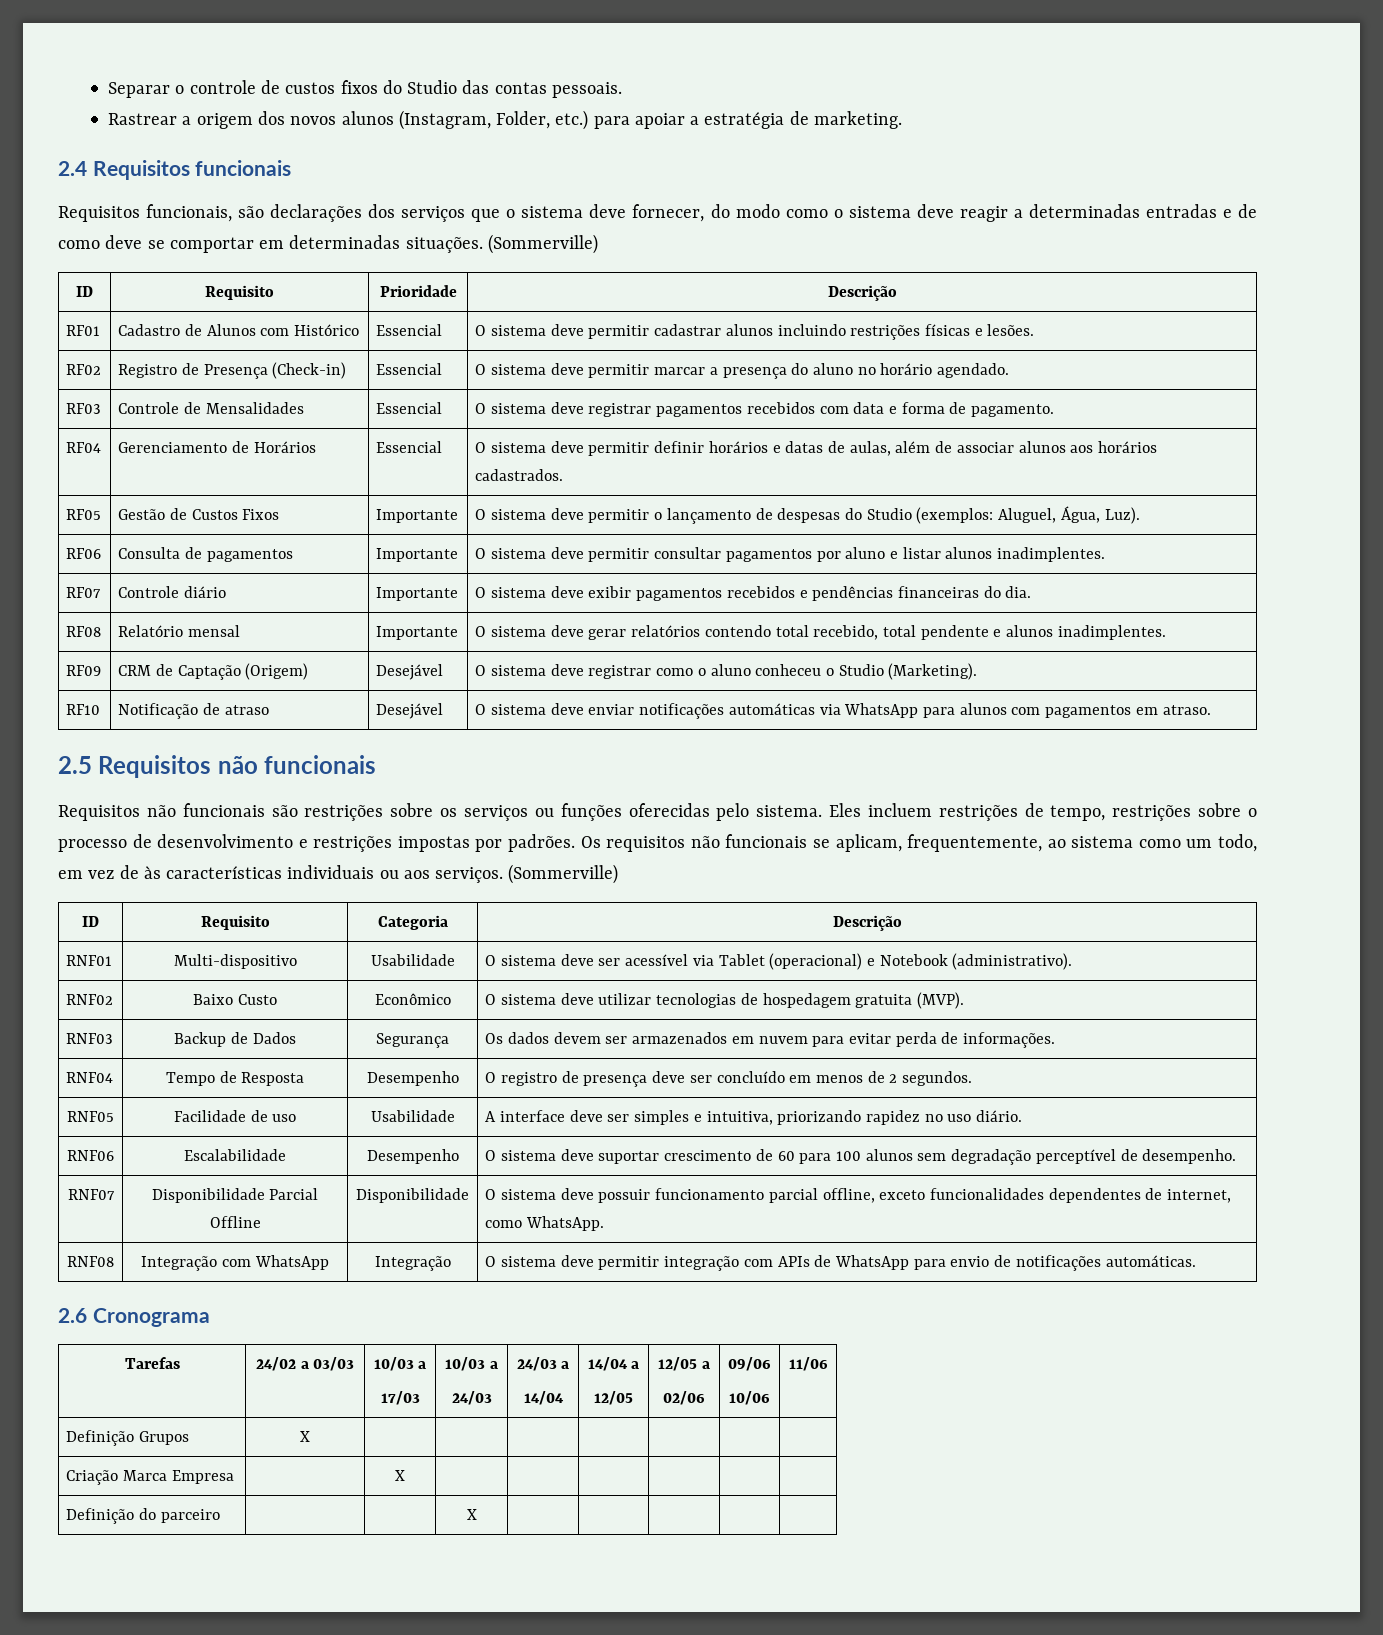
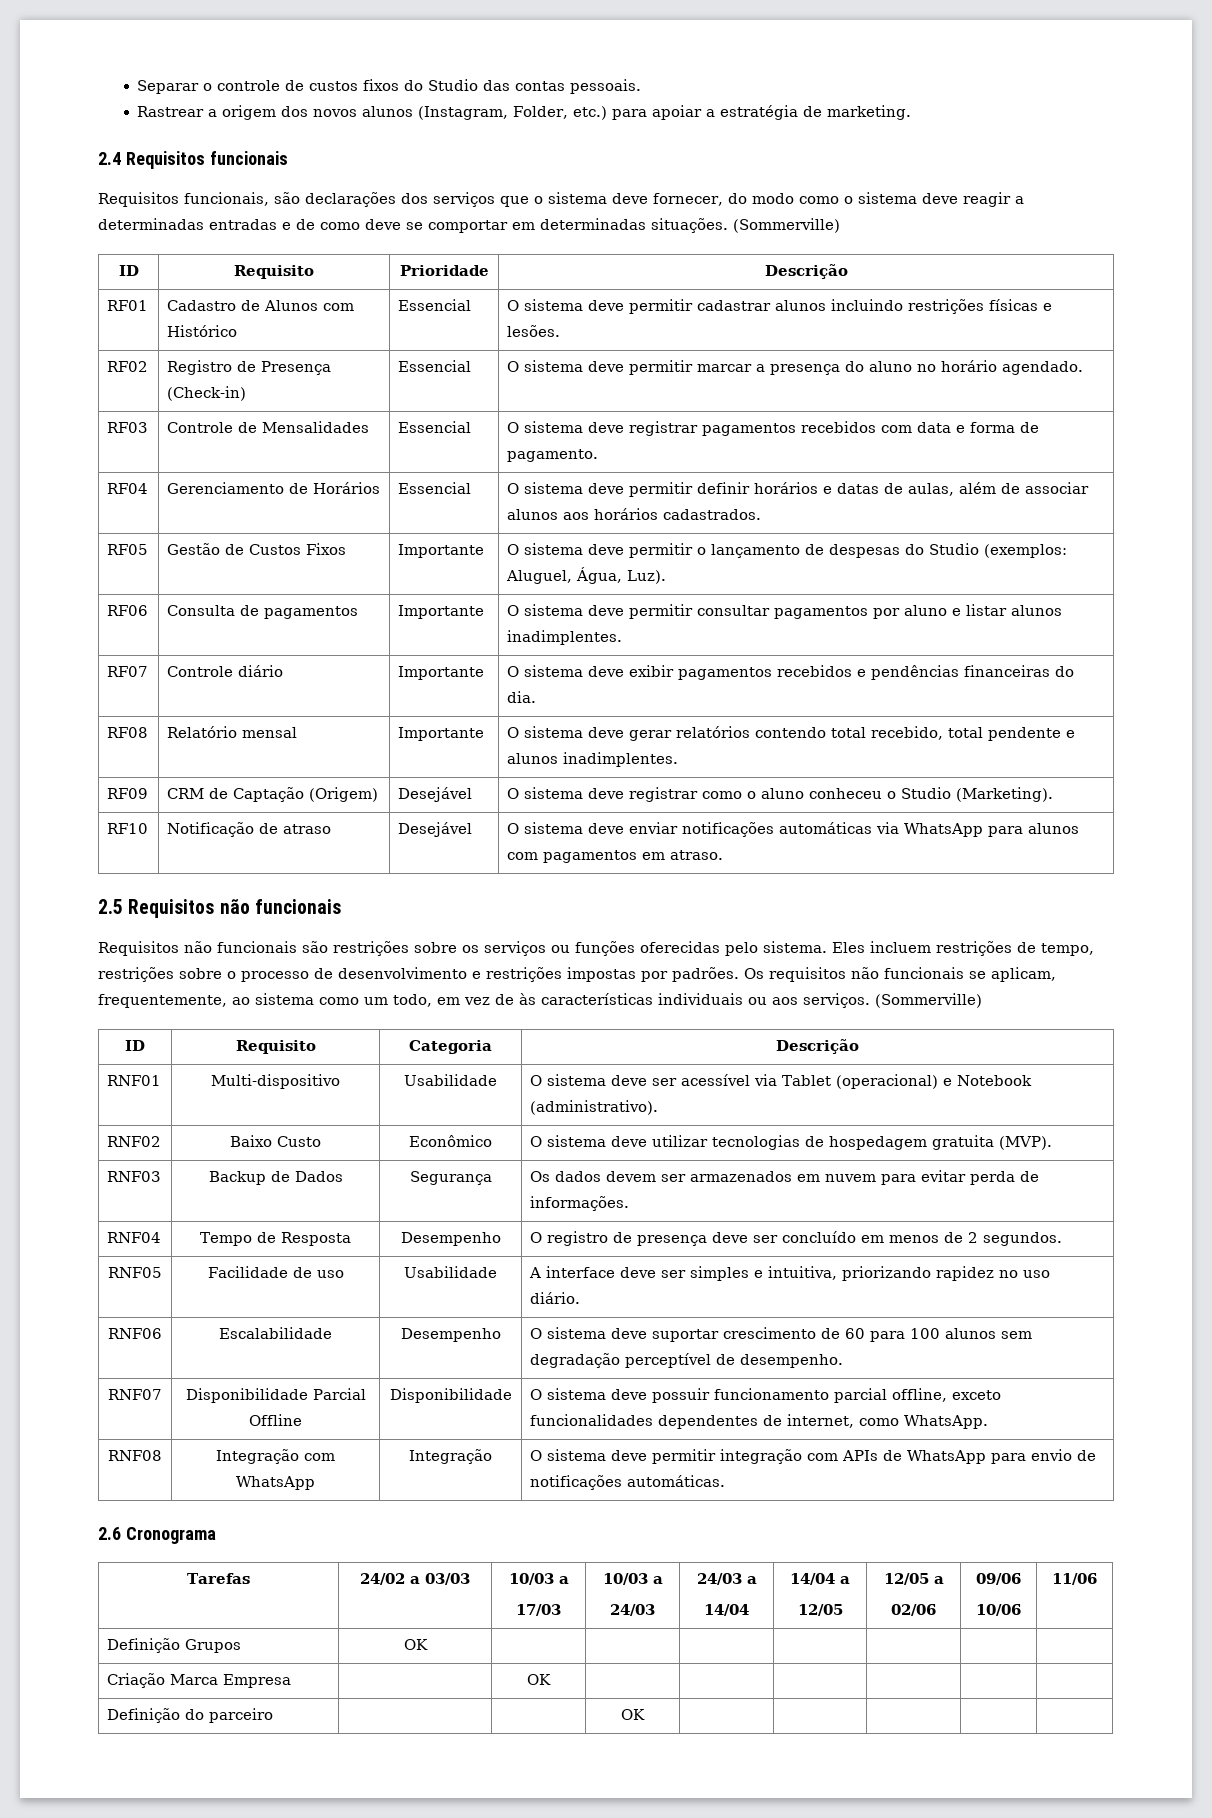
- Definição Grupos | X | | | | | | |
+ Definição Grupos | OK | | | | | | |
- Criação Marca Empresa | | X | | | | | |
+ Criação Marca Empresa | | OK | | | | | |
- Definição do parceiro | | | X | | | | |
+ Definição do parceiro | | | OK | | | | |

